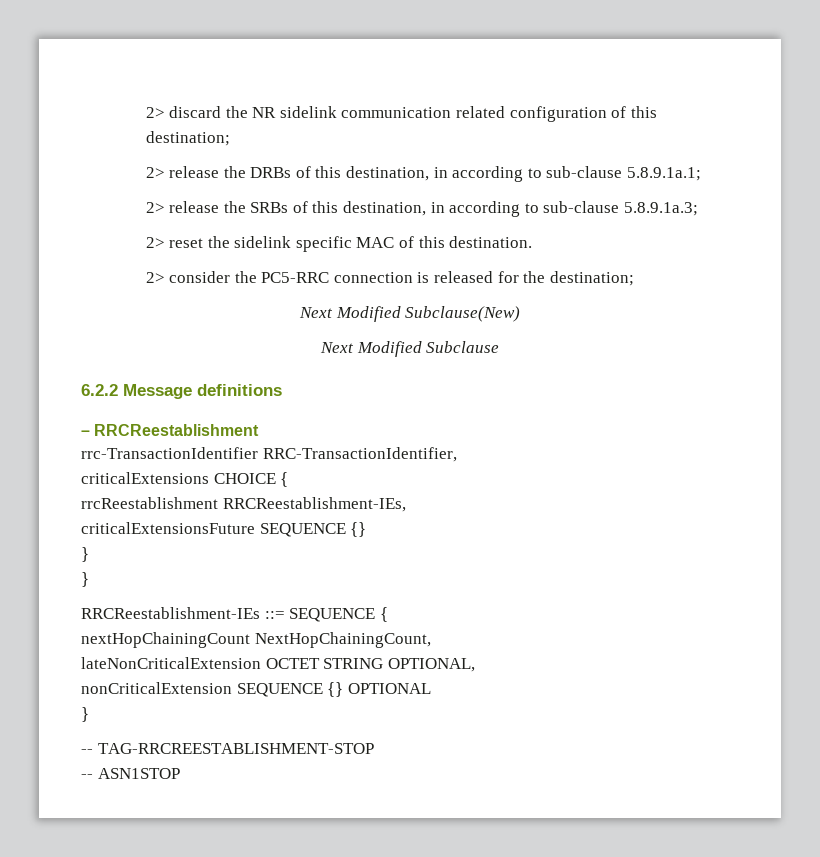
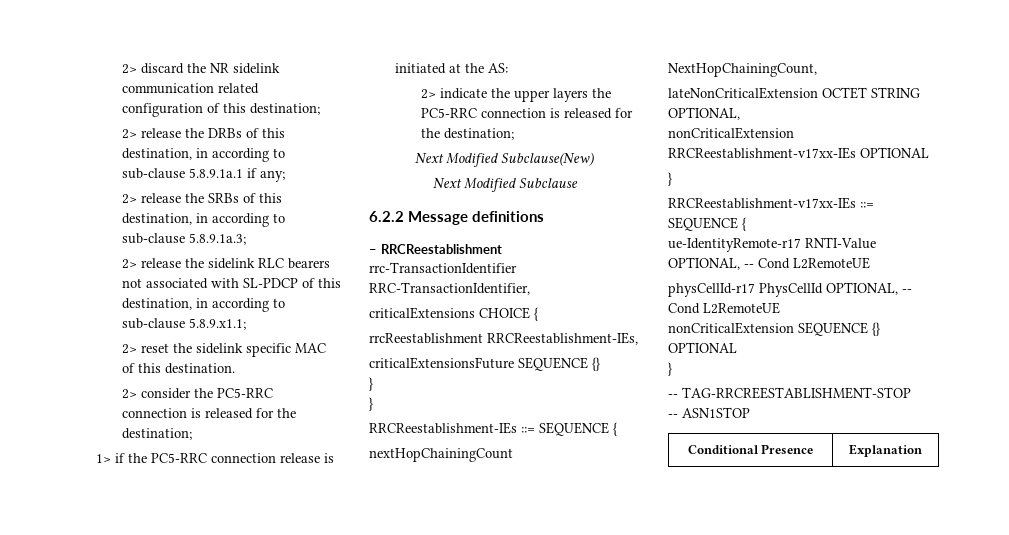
- 2> release the DRBs of this destination, in according to sub-clause 5.8.9.1a.1;
+ 2> release the DRBs of this destination, in according to sub-clause 5.8.9.1a.1 if any;
+ 2> release the sidelink RLC bearers not associated with SL-PDCP of this destination, in according to sub-clause 5.8.9.x1.1;
+ 1> if the PC5-RRC connection release is initiated at the AS:
+ 2> indicate the upper layers the PC5-RRC connection is released for the destination;
+ nonCriticalExtension RRCReestablishment-v17xx-IEs OPTIONAL
+ }
+ RRCReestablishment-v17xx-IEs ::= SEQUENCE {
+ ue-IdentityRemote-r17 RNTI-Value OPTIONAL, -- Cond L2RemoteUE
+ physCellId-r17 PhysCellId OPTIONAL, -- Cond L2RemoteUE
+ Conditional Presence | Explanation

